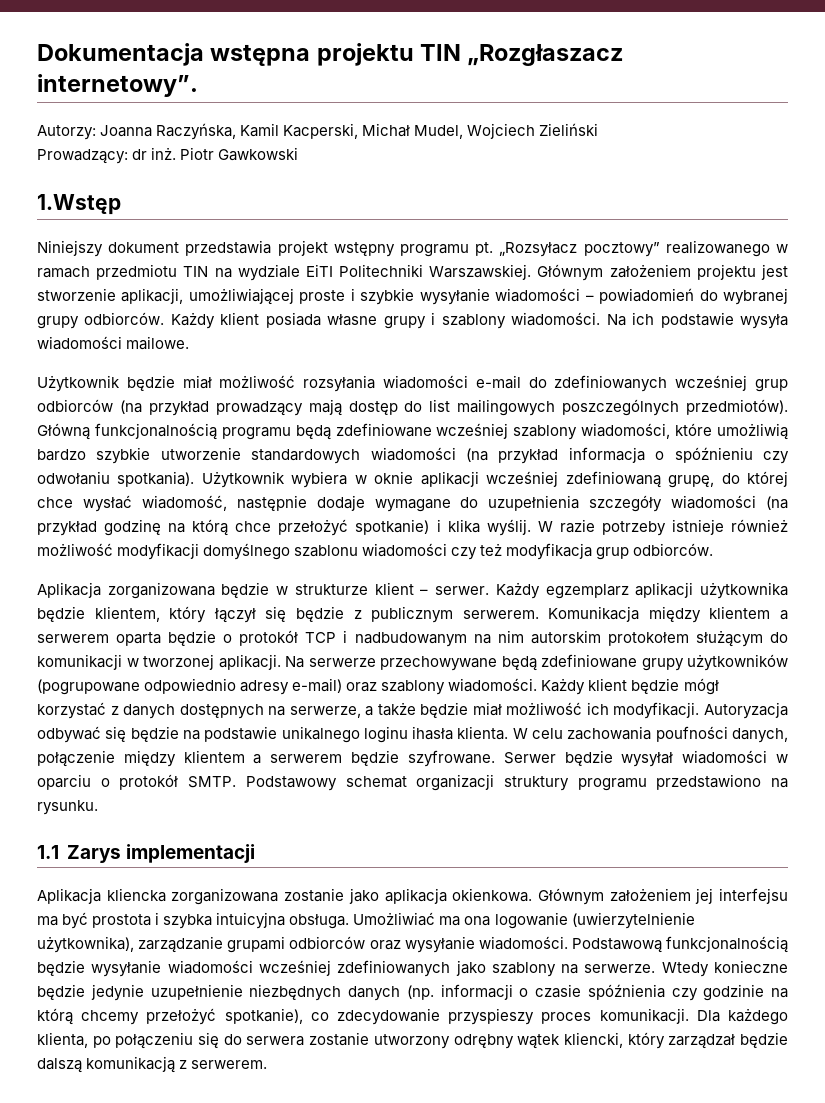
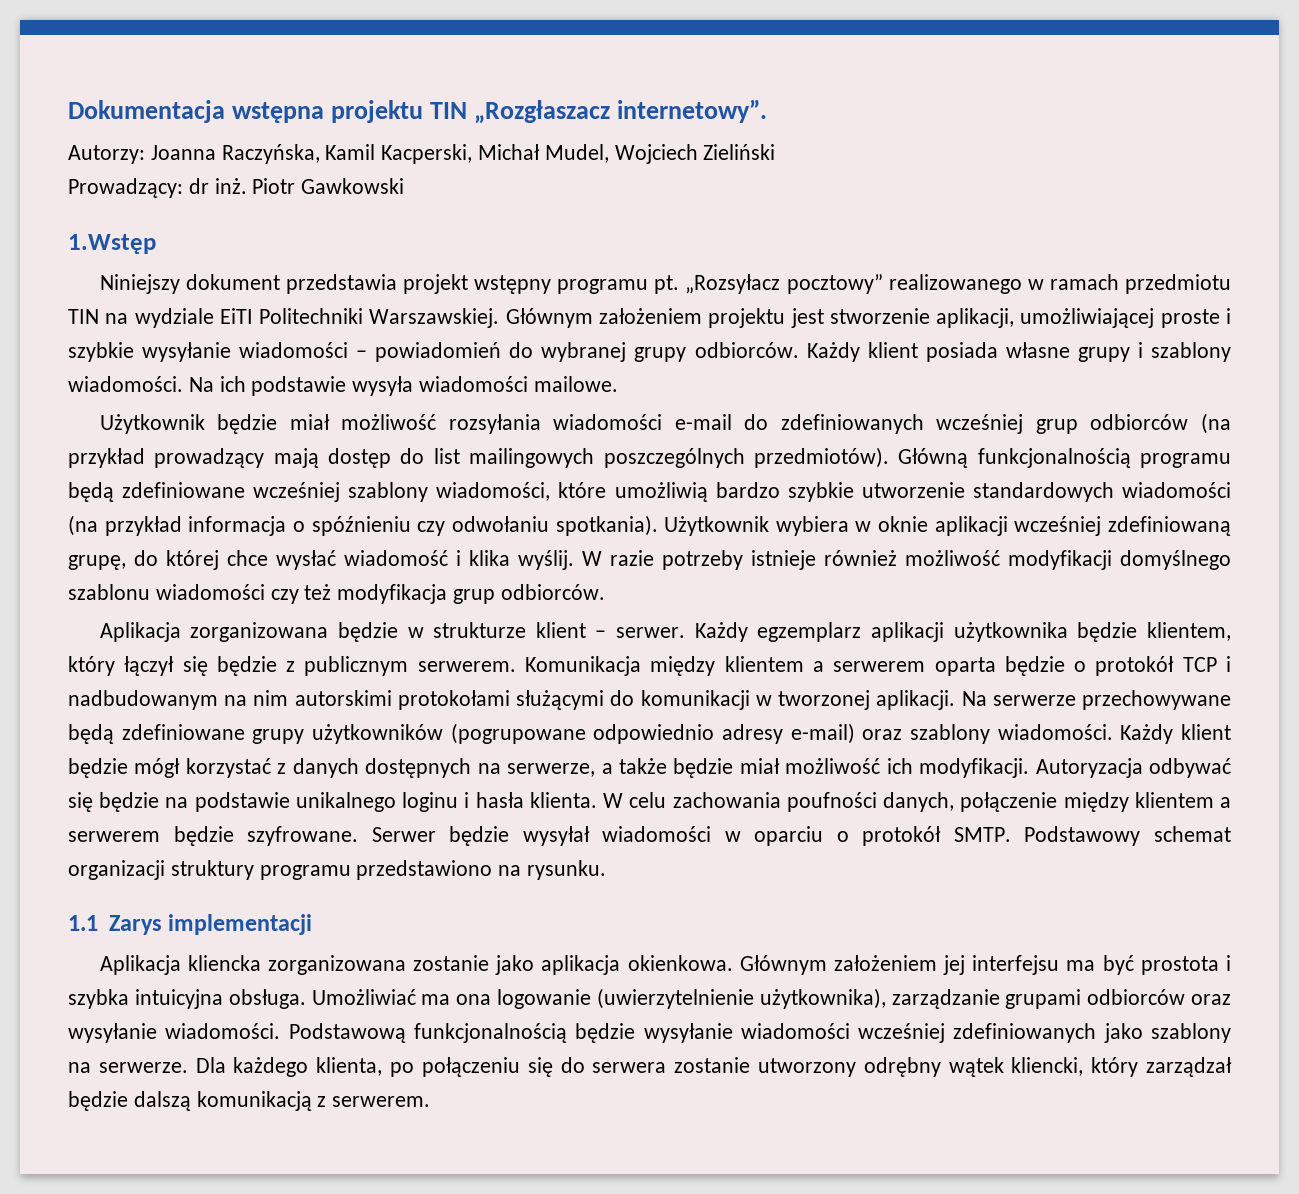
- Użytkownik wybiera w oknie aplikacji wcześniej zdefiniowaną grupę, do której chce wysłać wiadomość, następnie dodaje wymagane do uzupełnienia szczegóły wiadomości (na przykład godzinę na którą chce przełożyć spotkanie) i klika wyślij.
+ Użytkownik wybiera w oknie aplikacji wcześniej zdefiniowaną grupę, do której chce wysłać wiadomość i klika wyślij.
- Komunikacja między klientem a serwerem oparta będzie o protokół TCP i nadbudowanym na nim autorskim protokołem służącym do komunikacji w tworzonej aplikacji.
+ Komunikacja między klientem a serwerem oparta będzie o protokół TCP i nadbudowanym na nim autorskimi protokołami służącymi do komunikacji w tworzonej aplikacji.
- Autoryzacja odbywać się będzie na podstawie unikalnego loginu ihasła klienta.
+ Autoryzacja odbywać się będzie na podstawie unikalnego loginu i hasła klienta.
- Wtedy konieczne będzie jedynie uzupełnienie niezbędnych danych (np. informacji o czasie spóźnienia czy godzinie na którą chcemy przełożyć spotkanie), co zdecydowanie przyspieszy proces komunikacji.

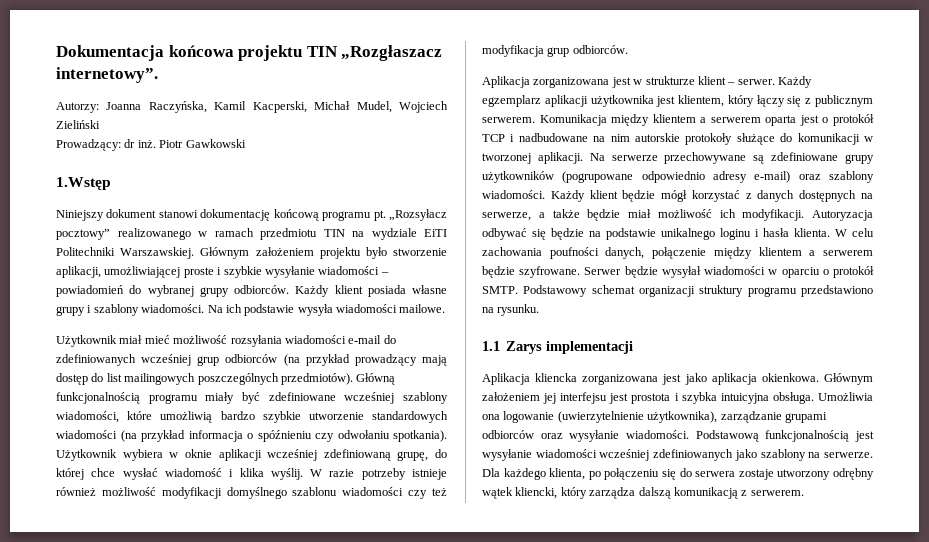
- Dokumentacja wstępna projektu TIN „Rozgłaszacz internetowy”.
+ Dokumentacja końcowa projektu TIN „Rozgłaszacz internetowy”.
- Niniejszy dokument przedstawia projekt wstępny programu pt.
+ Niniejszy dokument stanowi dokumentację końcową programu pt.
- Głównym założeniem projektu jest stworzenie aplikacji, umożliwiającej proste i szybkie wysyłanie wiadomości – powiadomień do wybranej grupy odbiorców.
+ Głównym założeniem projektu było stworzenie aplikacji, umożliwiającej proste i szybkie wysyłanie wiadomości – powiadomień do wybranej grupy odbiorców.
- Użytkownik będzie miał możliwość rozsyłania wiadomości e-mail do zdefiniowanych wcześniej grup odbiorców (na przykład prowadzący mają dostęp do list mailingowych poszczególnych przedmiotów).
+ Użytkownik miał mieć możliwość rozsyłania wiadomości e-mail do zdefiniowanych wcześniej grup odbiorców (na przykład prowadzący mają dostęp do list mailingowych poszczególnych przedmiotów).
- Główną funkcjonalnością programu będą zdefiniowane wcześniej szablony wiadomości, które umożliwią bardzo szybkie utworzenie standardowych wiadomości (na przykład informacja o spóźnieniu czy odwołaniu spotkania).
+ Główną funkcjonalnością programu miały być zdefiniowane wcześniej szablony wiadomości, które umożliwią bardzo szybkie utworzenie standardowych wiadomości (na przykład informacja o spóźnieniu czy odwołaniu spotkania).
- Aplikacja zorganizowana będzie w strukturze klient – serwer.
+ Aplikacja zorganizowana jest w strukturze klient – serwer.
- Każdy egzemplarz aplikacji użytkownika będzie klientem, który łączył się będzie z publicznym serwerem.
+ Każdy egzemplarz aplikacji użytkownika jest klientem, który łączy się z publicznym serwerem.
- Komunikacja między klientem a serwerem oparta będzie o protokół TCP i nadbudowanym na nim autorskimi protokołami służącymi do komunikacji w tworzonej aplikacji.
+ Komunikacja między klientem a serwerem oparta jest o protokół TCP i nadbudowane na nim autorskie protokoły służące do komunikacji w tworzonej aplikacji.
- Na serwerze przechowywane będą zdefiniowane grupy użytkowników (pogrupowane odpowiednio adresy e-mail) oraz szablony wiadomości.
+ Na serwerze przechowywane są zdefiniowane grupy użytkowników (pogrupowane odpowiednio adresy e-mail) oraz szablony wiadomości.
- Aplikacja kliencka zorganizowana zostanie jako aplikacja okienkowa.
+ Aplikacja kliencka zorganizowana jest jako aplikacja okienkowa.
- Głównym założeniem jej interfejsu ma być prostota i szybka intuicyjna obsługa.
+ Głównym założeniem jej interfejsu jest prostota i szybka intuicyjna obsługa.
- Umożliwiać ma ona logowanie (uwierzytelnienie użytkownika), zarządzanie grupami odbiorców oraz wysyłanie wiadomości.
+ Umożliwia ona logowanie (uwierzytelnienie użytkownika), zarządzanie grupami odbiorców oraz wysyłanie wiadomości.
- Podstawową funkcjonalnością będzie wysyłanie wiadomości wcześniej zdefiniowanych jako szablony na serwerze.
+ Podstawową funkcjonalnością jest wysyłanie wiadomości wcześniej zdefiniowanych jako szablony na serwerze.
- Dla każdego klienta, po połączeniu się do serwera zostanie utworzony odrębny wątek kliencki, który zarządzał będzie dalszą komunikacją z serwerem.
+ Dla każdego klienta, po połączeniu się do serwera zostaje utworzony odrębny wątek kliencki, który zarządza dalszą komunikacją z serwerem.

